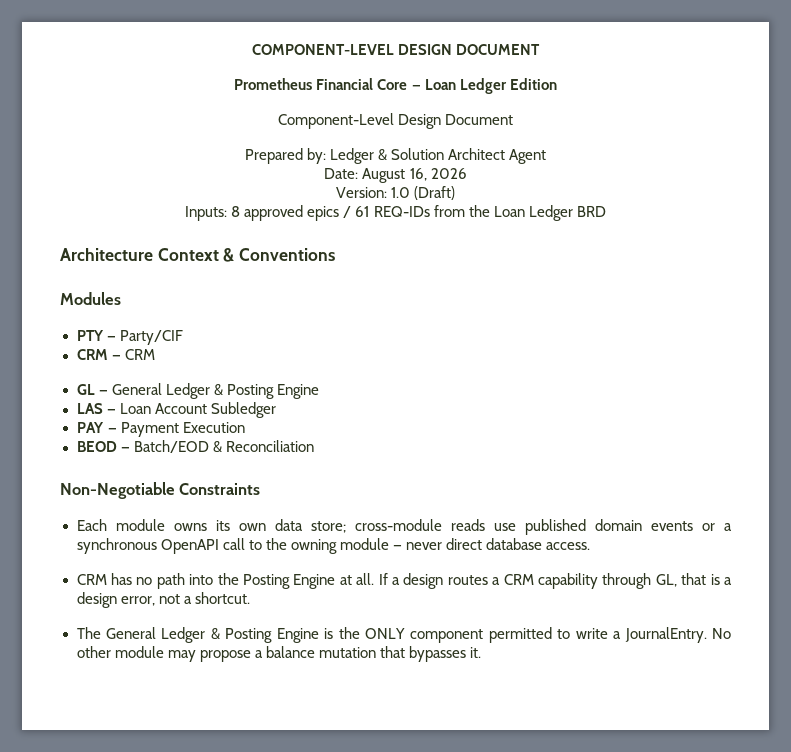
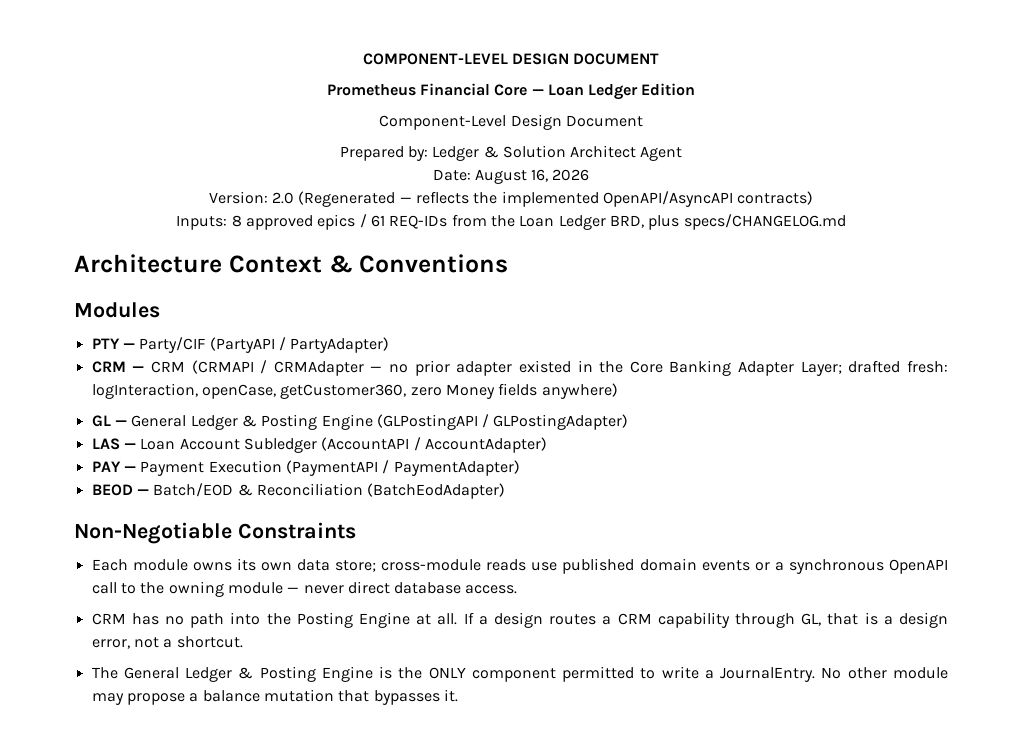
- Version: 1.0 (Draft)
+ Version: 2.0 (Regenerated — reflects the implemented OpenAPI/AsyncAPI contracts)
- Inputs: 8 approved epics / 61 REQ-IDs from the Loan Ledger BRD
+ Inputs: 8 approved epics / 61 REQ-IDs from the Loan Ledger BRD, plus specs/CHANGELOG.md
- PTY — Party/CIF
+ PTY — Party/CIF (PartyAPI / PartyAdapter)
- CRM — CRM
+ CRM — CRM (CRMAPI / CRMAdapter — no prior adapter existed in the Core Banking Adapter Layer; drafted fresh: logInteraction, openCase, getCustomer360, zero Money fields anywhere)
- GL — General Ledger & Posting Engine
+ GL — General Ledger & Posting Engine (GLPostingAPI / GLPostingAdapter)
- LAS — Loan Account Subledger
+ LAS — Loan Account Subledger (AccountAPI / AccountAdapter)
- PAY — Payment Execution
+ PAY — Payment Execution (PaymentAPI / PaymentAdapter)
- BEOD — Batch/EOD & Reconciliation
+ BEOD — Batch/EOD & Reconciliation (BatchEodAdapter)

